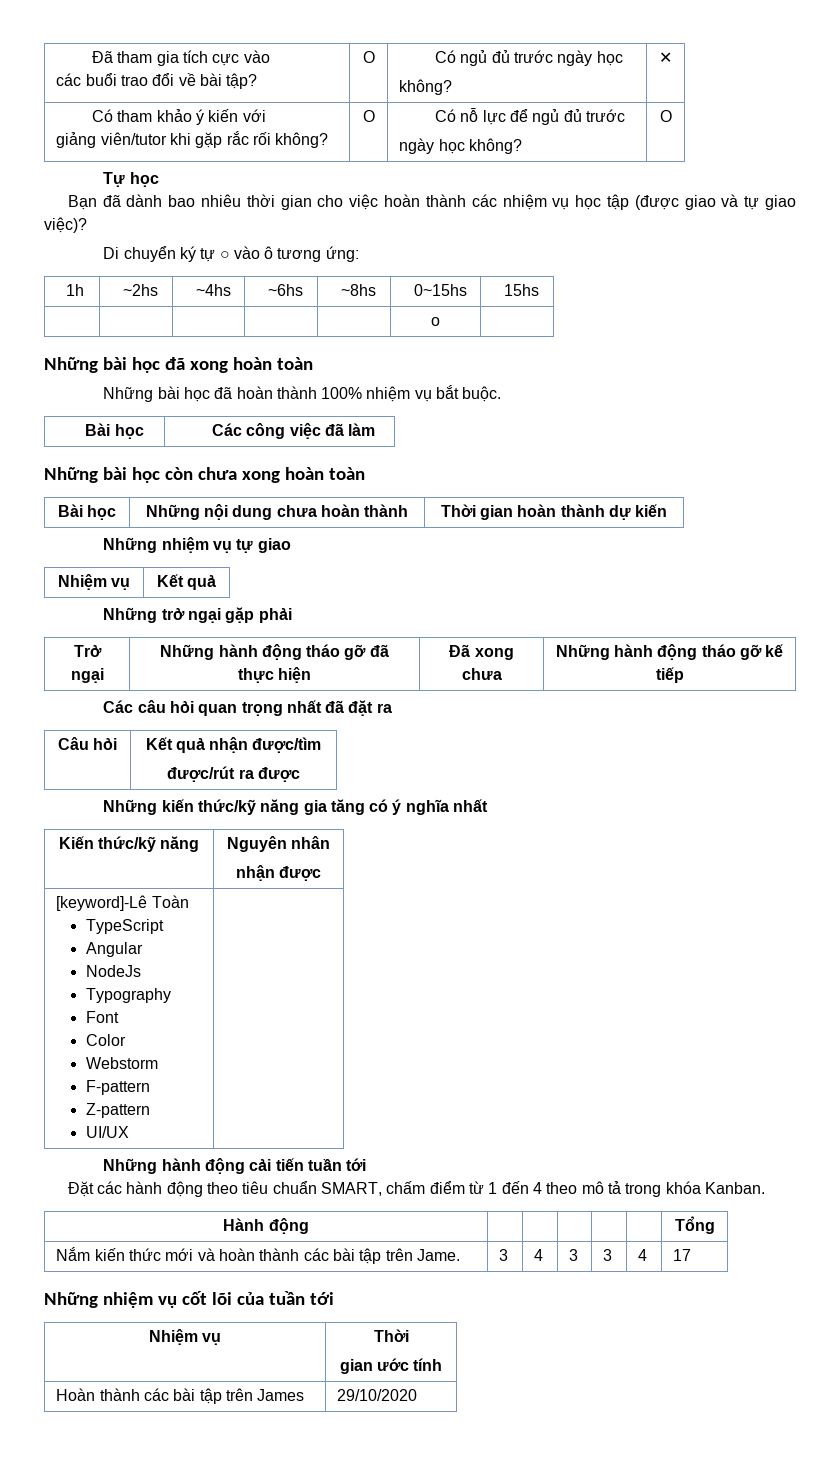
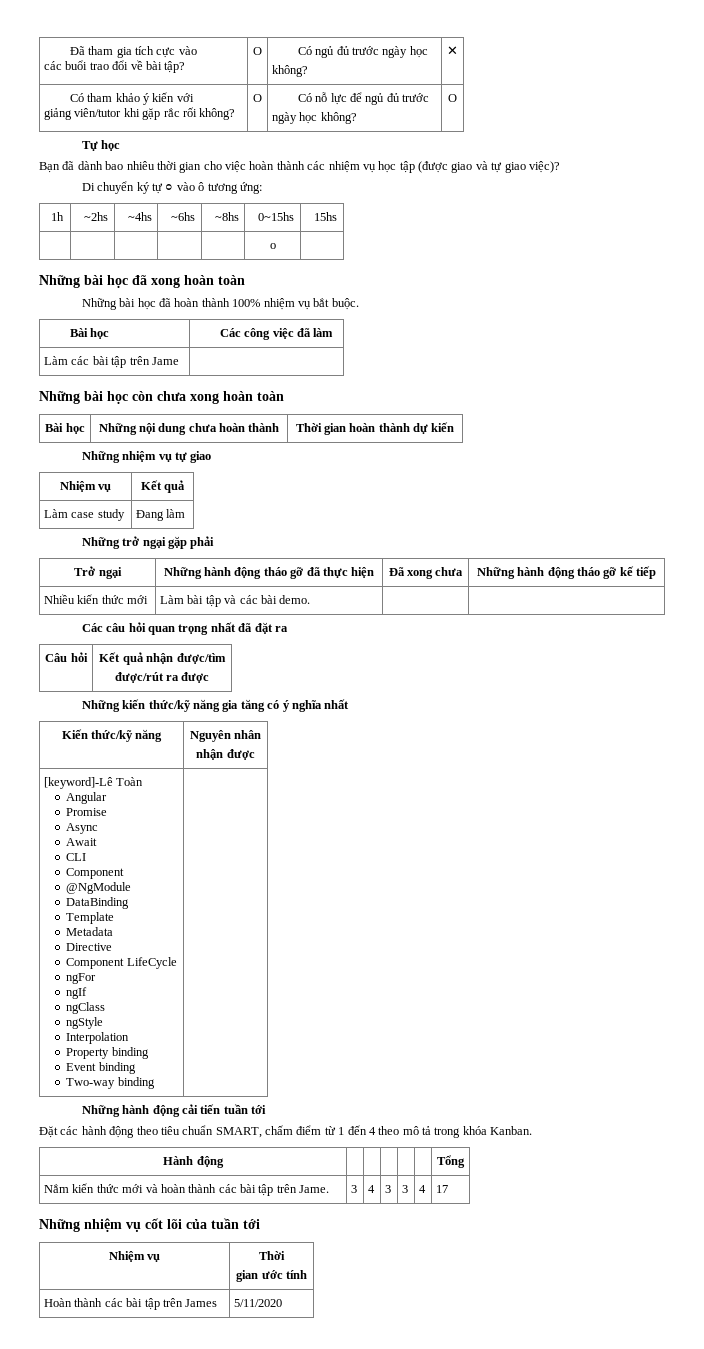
+ Làm các bài tập trên Jame |
+ Làm case study | Đang làm
+ Nhiều kiến thức mới | Làm bài tập và các bài demo. | |
  [keyword]-Lê Toàn
- TypeScript
  Angular
- NodeJs
- Typography
- Font
- Color
- Webstorm
- F-pattern
- Z-pattern
- UI/UX |
+ Promise
+ Async
+ Await
+ CLI
+ Component
+ @NgModule
+ DataBinding
+ Template
+ Metadata
+ Directive
+ Component LifeCycle
+ ngFor
+ ngIf
+ ngClass
+ ngStyle
+ Interpolation
+ Property binding
+ Event binding
+ Two-way binding |
- Hoàn thành các bài tập trên James | 29/10/2020
+ Hoàn thành các bài tập trên James | 5/11/2020

